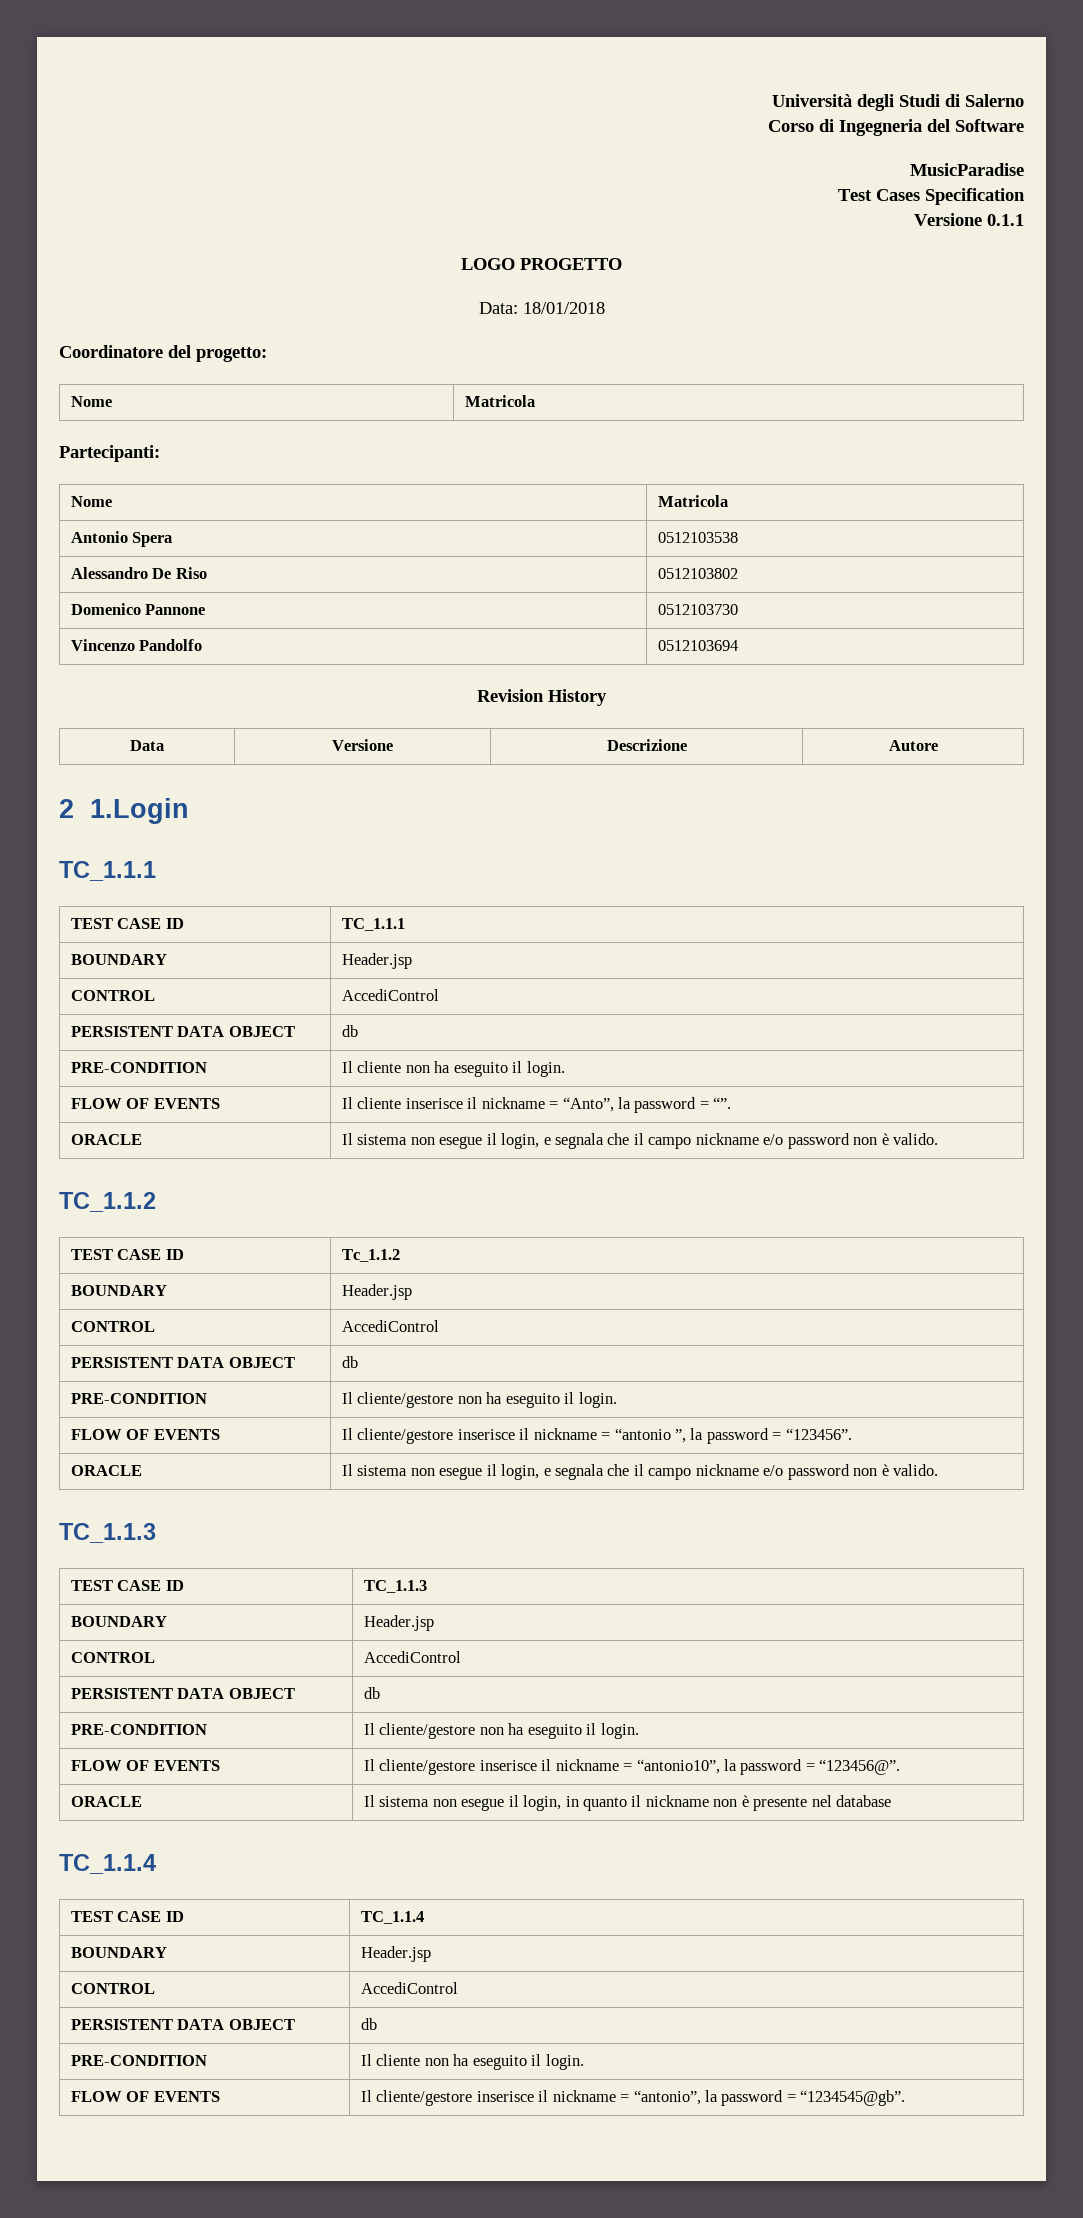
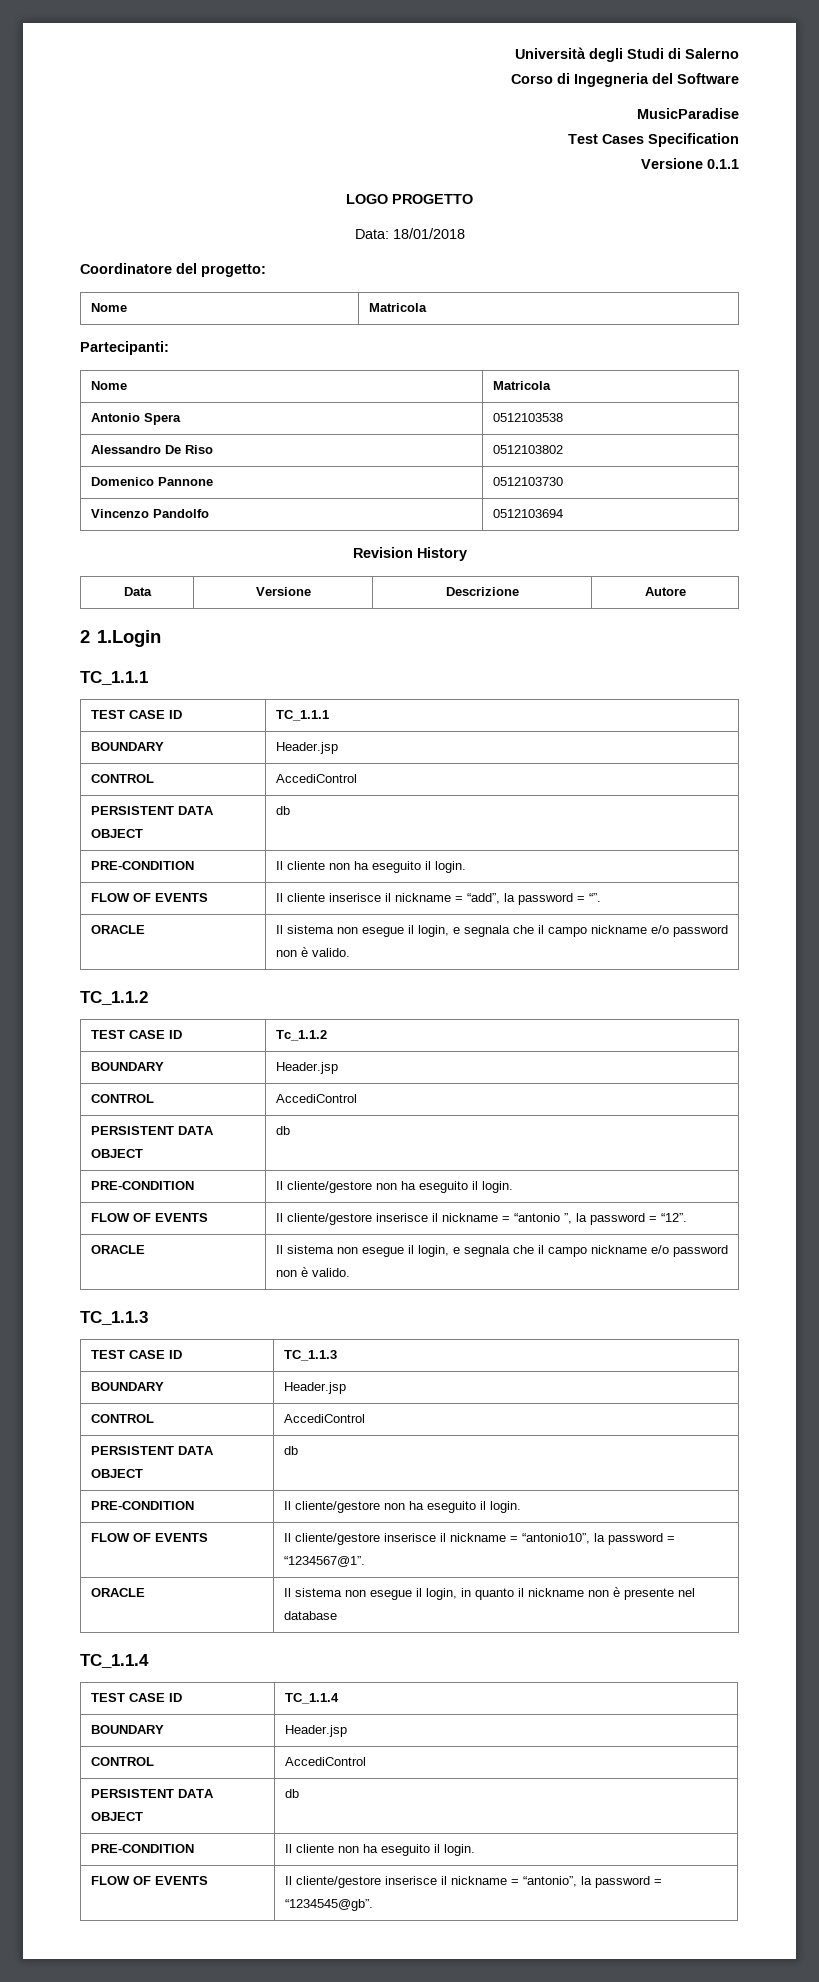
- FLOW OF EVENTS | Il cliente inserisce il nickname = “Anto”, la password = “”.
+ FLOW OF EVENTS | Il cliente inserisce il nickname = “add”, la password = “”.
- FLOW OF EVENTS | Il cliente/gestore inserisce il nickname = “antonio ”, la password = “123456”.
+ FLOW OF EVENTS | Il cliente/gestore inserisce il nickname = “antonio ”, la password = “12”.
- FLOW OF EVENTS | Il cliente/gestore inserisce il nickname = “antonio10”, la password = “123456@”.
+ FLOW OF EVENTS | Il cliente/gestore inserisce il nickname = “antonio10”, la password = “1234567@1”.

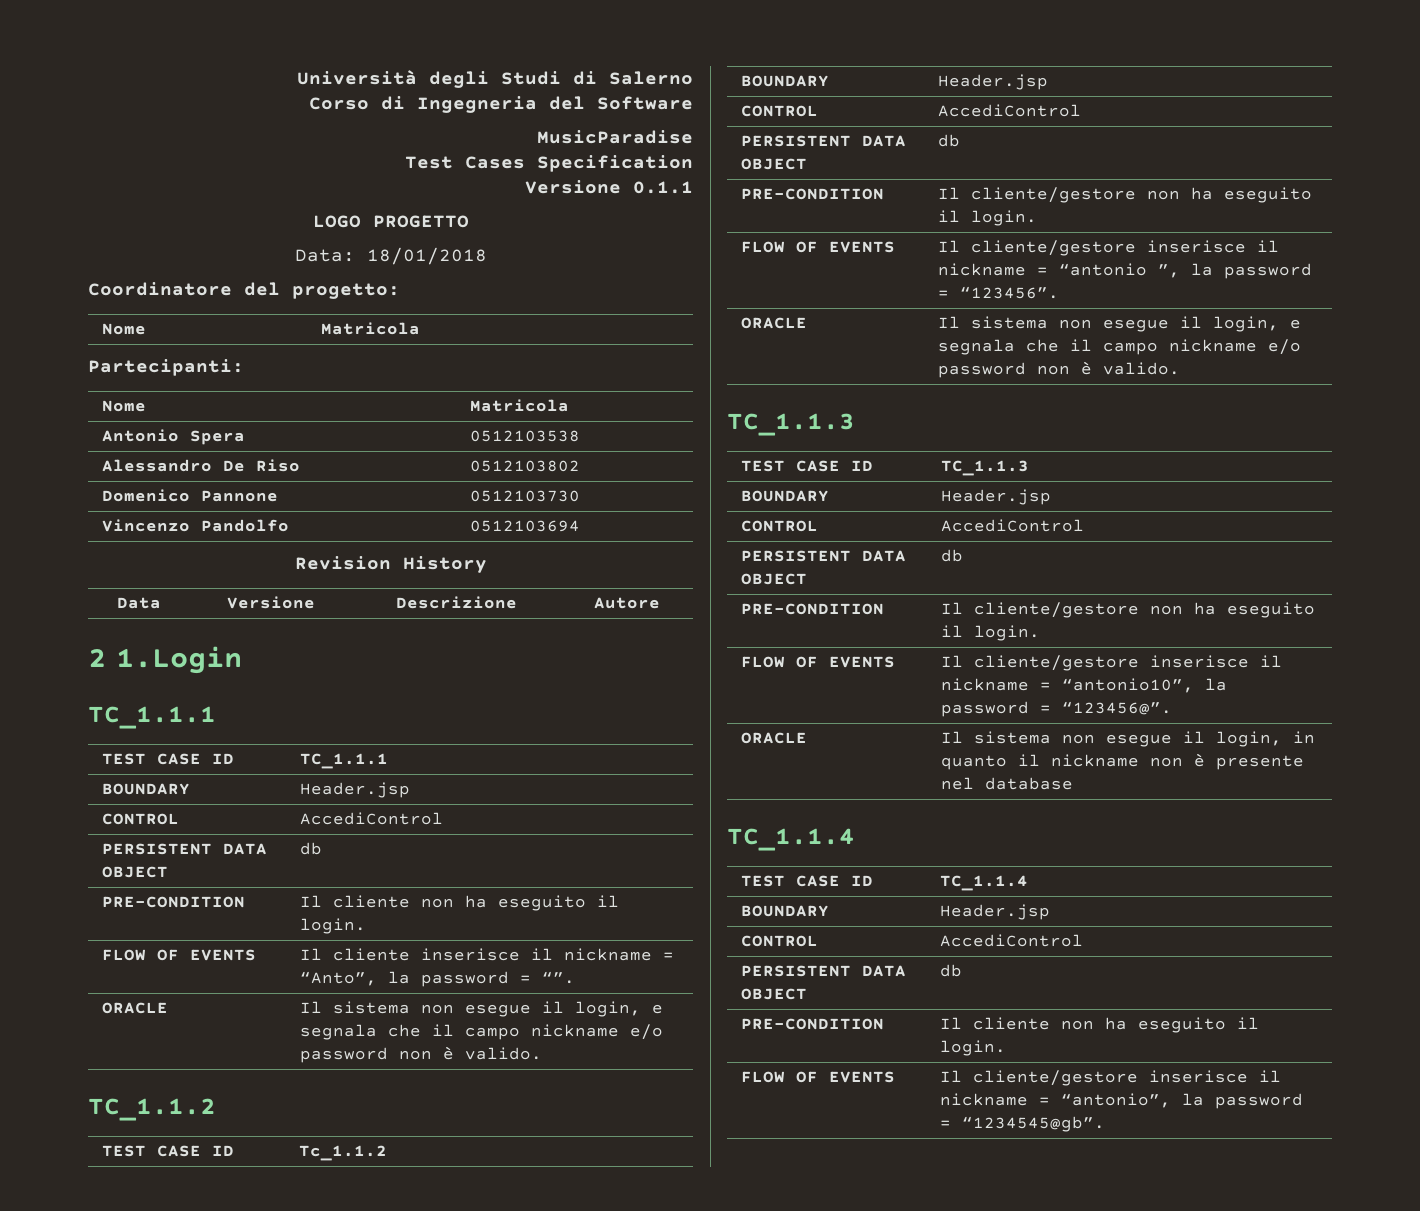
- FLOW OF EVENTS | Il cliente inserisce il nickname = “add”, la password = “”.
+ FLOW OF EVENTS | Il cliente inserisce il nickname = “Anto”, la password = “”.
- FLOW OF EVENTS | Il cliente/gestore inserisce il nickname = “antonio ”, la password = “12”.
+ FLOW OF EVENTS | Il cliente/gestore inserisce il nickname = “antonio ”, la password = “123456”.
- FLOW OF EVENTS | Il cliente/gestore inserisce il nickname = “antonio10”, la password = “1234567@1”.
+ FLOW OF EVENTS | Il cliente/gestore inserisce il nickname = “antonio10”, la password = “123456@”.

